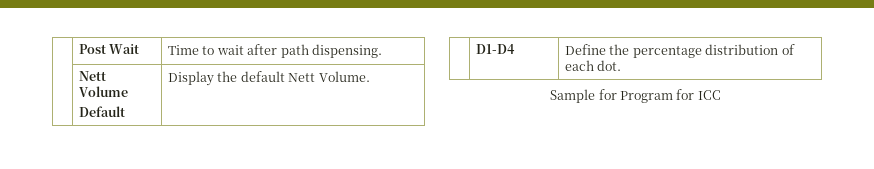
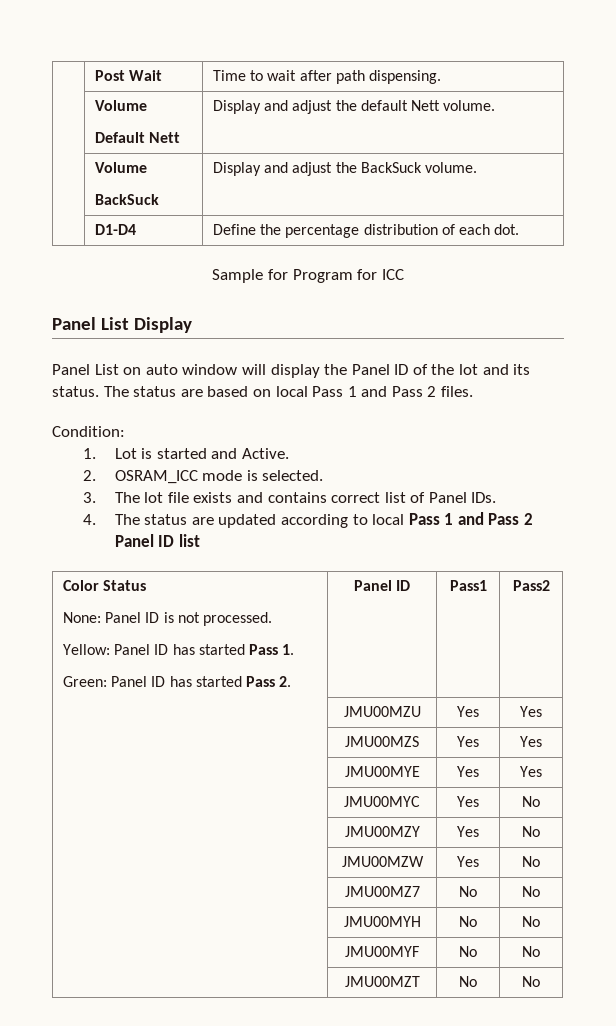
  | Post Wait | Time to wait after path dispensing.
- | Nett Volume
- Default | Display the default Nett Volume.
+ | Volume
+ Default Nett | Display and adjust the default Nett volume.
+ | Volume
+ BackSuck | Display and adjust the BackSuck volume.
+ Panel List Display
+ Panel List on auto window will display the Panel ID of the lot and its status. The status are based on local Pass 1 and Pass 2 files.
+ Condition:
+ 1. Lot is started and Active.
+ 2. OSRAM_ICC mode is selected.
+ 3. The lot file exists and contains correct list of Panel IDs.
+ 4. The status are updated according to local Pass 1 and Pass 2 Panel ID list
+ Color Status
+ None: Panel ID is not processed.
+ Yellow: Panel ID has started Pass 1.
+ Green: Panel ID has started Pass 2. | Panel ID | Pass1 | Pass2
+ | JMU00MZU | Yes | Yes
+ | JMU00MZS | Yes | Yes
+ | JMU00MYE | Yes | Yes
+ | JMU00MYC | Yes | No
+ | JMU00MZY | Yes | No
+ | JMU00MZW | Yes | No
+ | JMU00MZ7 | No | No
+ | JMU00MYH | No | No
+ | JMU00MYF | No | No
+ | JMU00MZT | No | No

